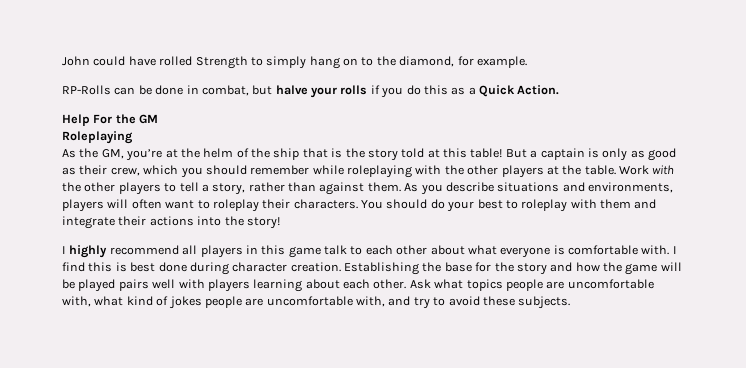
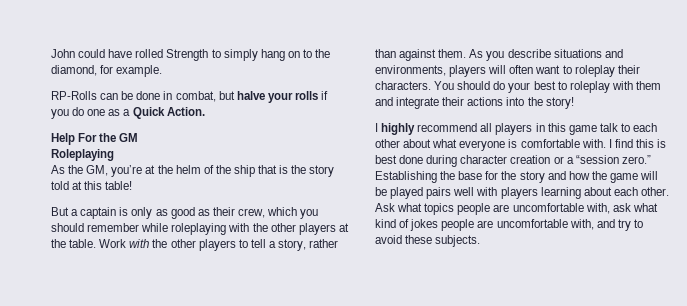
- RP-Rolls can be done in combat, but halve your rolls if you do this as a Quick Action.
+ RP-Rolls can be done in combat, but halve your rolls if you do one as a Quick Action.
- As the GM, you’re at the helm of the ship that is the story told at this table! But a captain is only as good as their crew, which you should remember while roleplaying with the other players at the table.
+ As the GM, you’re at the helm of the ship that is the story told at this table!
+ But a captain is only as good as their crew, which you should remember while roleplaying with the other players at the table.
- I find this is best done during character creation.
+ I find this is best done during character creation or a “session zero.”
- Ask what topics people are uncomfortable with, what kind of jokes people are uncomfortable with, and try to avoid these subjects.
+ Ask what topics people are uncomfortable with, ask what kind of jokes people are uncomfortable with, and try to avoid these subjects.

